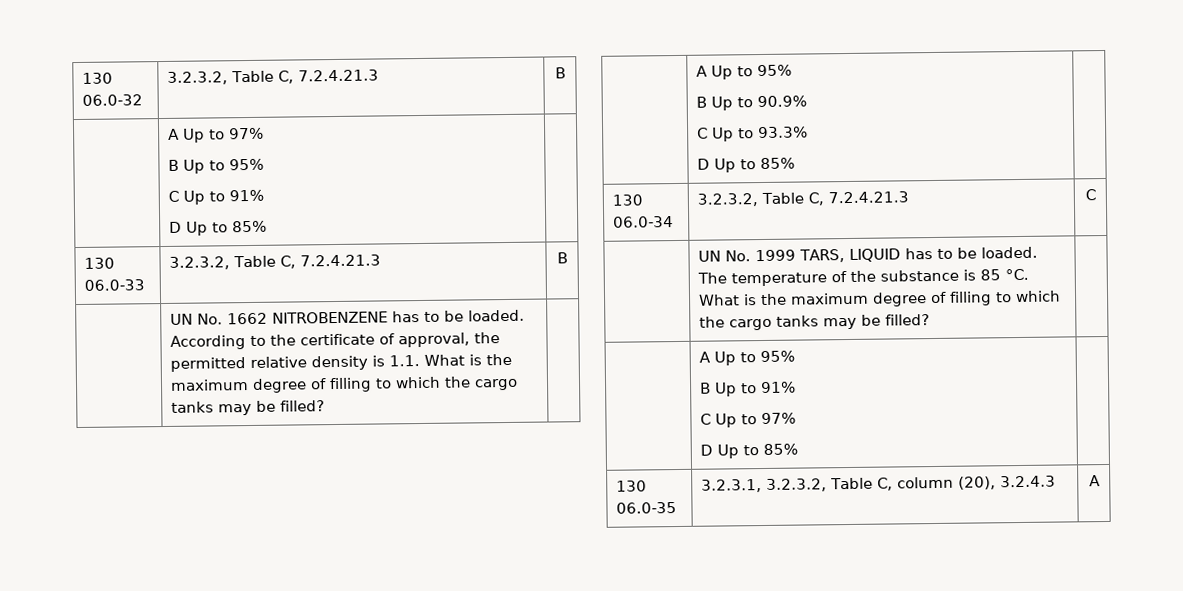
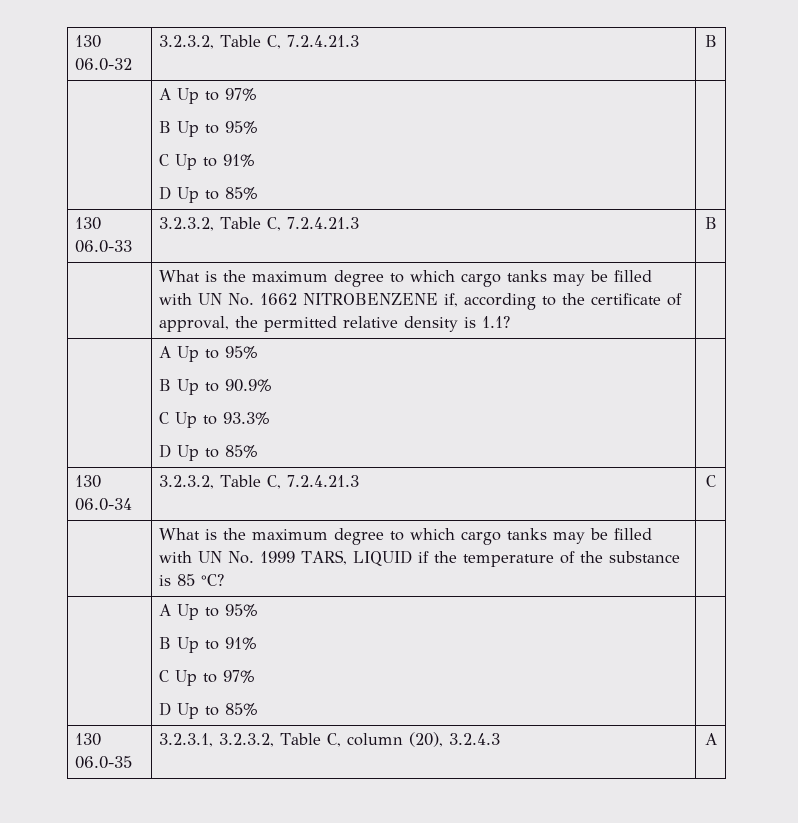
- | UN No. 1662 NITROBENZENE has to be loaded. According to the certificate of approval, the permitted relative density is 1.1. What is the maximum degree of filling to which the cargo tanks may be filled? |
+ | What is the maximum degree to which cargo tanks may be filled with UN No. 1662 NITROBENZENE if, according to the certificate of approval, the permitted relative density is 1.1? |
- | UN No. 1999 TARS, LIQUID has to be loaded. The temperature of the substance is 85 °C. What is the maximum degree of filling to which the cargo tanks may be filled? |
+ | What is the maximum degree to which cargo tanks may be filled with UN No. 1999 TARS, LIQUID if the temperature of the substance is 85 °C? |

